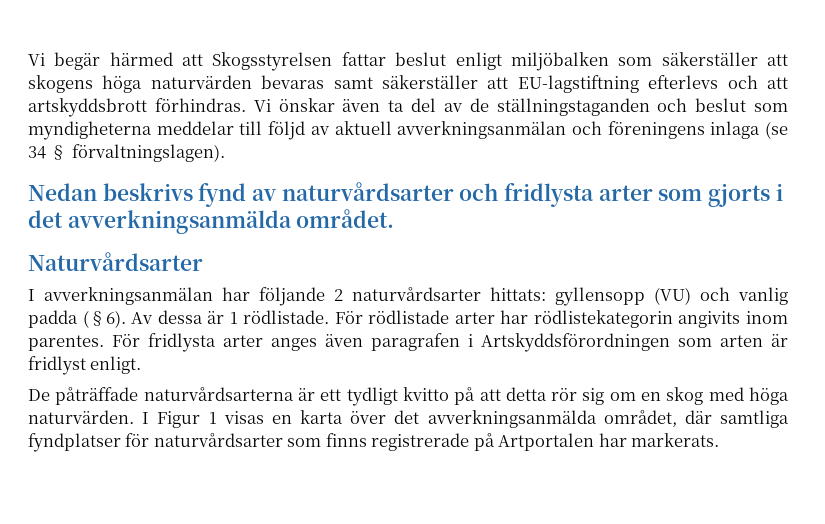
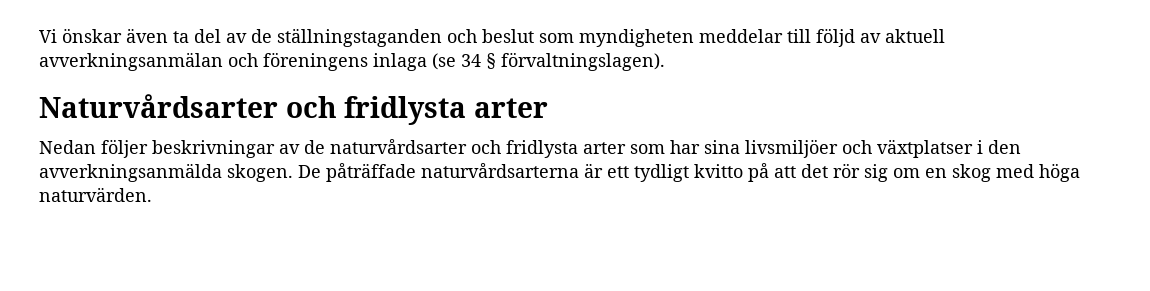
- Vi begär härmed att Skogsstyrelsen fattar beslut enligt miljöbalken som säkerställer att skogens höga naturvärden bevaras samt säkerställer att EU-lagstiftning efterlevs och att artskyddsbrott förhindras. Vi önskar även ta del av de ställningstaganden och beslut som myndigheterna meddelar till följd av aktuell avverkningsanmälan och föreningens inlaga (se 34 § förvaltningslagen).
+ Vi önskar även ta del av de ställningstaganden och beslut som myndigheten meddelar till följd av aktuell avverkningsanmälan och föreningens inlaga (se 34 § förvaltningslagen).
- Nedan beskrivs fynd av naturvårdsarter och fridlysta arter som gjorts i det avverkningsanmälda området.
- Naturvårdsarter
- I avverkningsanmälan har följande 2 naturvårdsarter hittats: gyllensopp (VU) och vanlig padda (§6). Av dessa är 1 rödlistade. För rödlistade arter har rödlistekategorin angivits inom parentes. För fridlysta arter anges även paragrafen i Artskyddsförordningen som arten är fridlyst enligt.
- De påträffade naturvårdsarterna är ett tydligt kvitto på att detta rör sig om en skog med höga naturvärden. I Figur 1 visas en karta över det avverkningsanmälda området, där samtliga fyndplatser för naturvårdsarter som finns registrerade på Artportalen har markerats.
+ Naturvårdsarter och fridlysta arter
+ Nedan följer beskrivningar av de naturvårdsarter och fridlysta arter som har sina livsmiljöer och växtplatser i den avverkningsanmälda skogen. De påträffade naturvårdsarterna är ett tydligt kvitto på att det rör sig om en skog med höga naturvärden.

